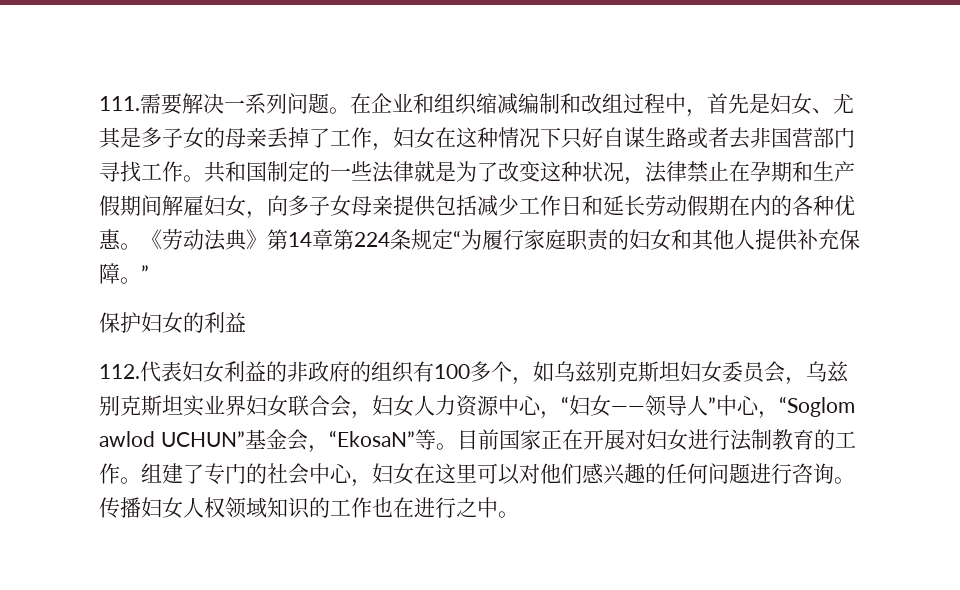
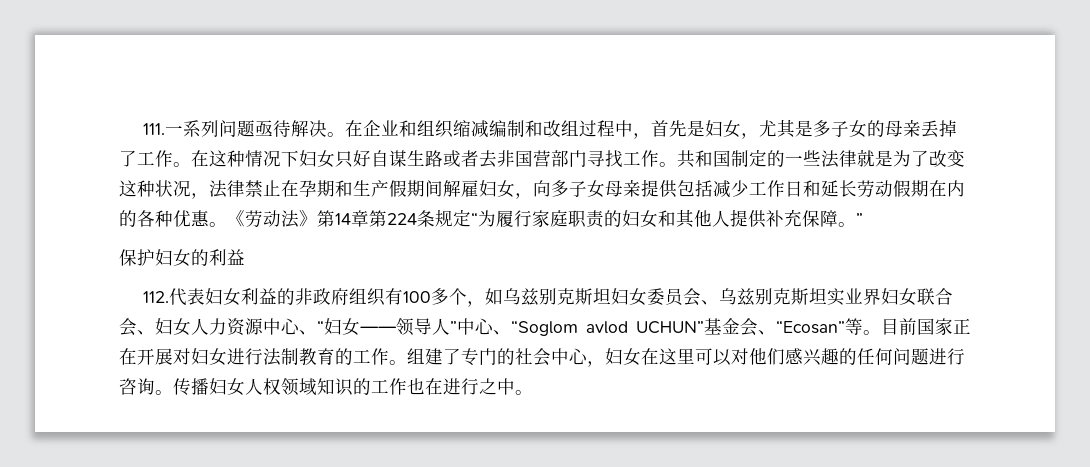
- 111.需要解决一系列问题。
+ 111.一系列问题亟待解决。
- 在企业和组织缩减编制和改组过程中，首先是妇女、尤其是多子女的母亲丢掉了工作，妇女在这种情况下只好自谋生路或者去非国营部门寻找工作。
+ 在企业和组织缩减编制和改组过程中，首先是妇女，尤其是多子女的母亲丢掉了工作。在这种情况下妇女只好自谋生路或者去非国营部门寻找工作。
- 《劳动法典》第14章第224条规定“为履行家庭职责的妇女和其他人提供补充保障。”
+ 《劳动法》第14章第224条规定“为履行家庭职责的妇女和其他人提供补充保障。”
- 112.代表妇女利益的非政府的组织有100多个，如乌兹别克斯坦妇女委员会，乌兹别克斯坦实业界妇女联合会，妇女人力资源中心，“妇女——领导人”中心，“Soglom awlod UCHUN”基金会，“EkosaN”等。
+ 112.代表妇女利益的非政府组织有100多个，如乌兹别克斯坦妇女委员会、乌兹别克斯坦实业界妇女联合会、妇女人力资源中心、“妇女——领导人”中心、“Soglom avlod UCHUN”基金会、“Ecosan”等。

